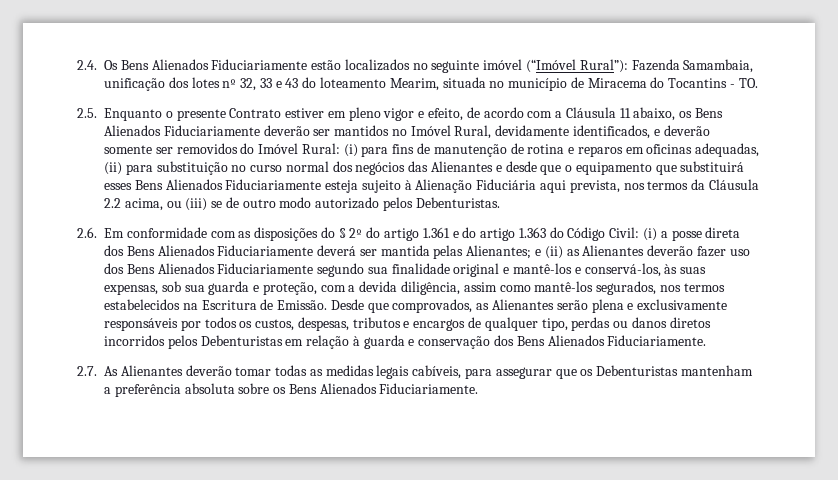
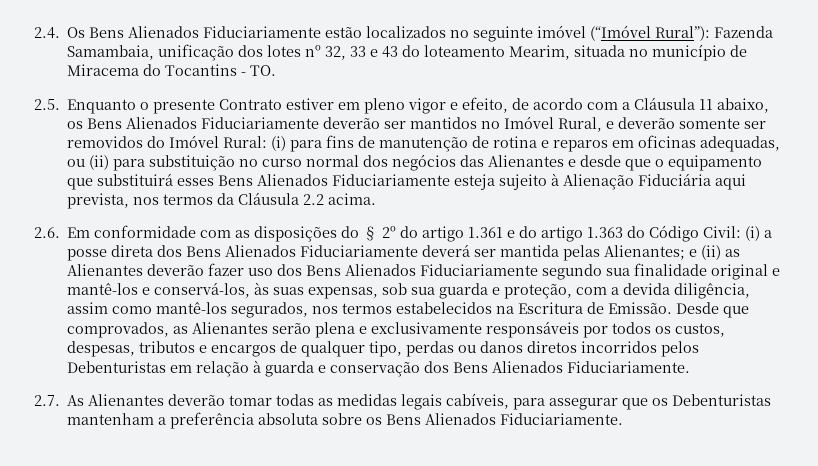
- 2.5. Enquanto o presente Contrato estiver em pleno vigor e efeito, de acordo com a Cláusula 11 abaixo, os Bens Alienados Fiduciariamente deverão ser mantidos no Imóvel Rural, devidamente identificados, e deverão somente ser removidos do Imóvel Rural:
+ 2.5. Enquanto o presente Contrato estiver em pleno vigor e efeito, de acordo com a Cláusula 11 abaixo, os Bens Alienados Fiduciariamente deverão ser mantidos no Imóvel Rural, e deverão somente ser removidos do Imóvel Rural:
- (i) para fins de manutenção de rotina e reparos em oficinas adequadas, (ii) para substituição no curso normal dos negócios das Alienantes e desde que o equipamento que substituirá esses Bens Alienados Fiduciariamente esteja sujeito à Alienação Fiduciária aqui prevista, nos termos da Cláusula 2.2 acima, ou (iii) se de outro modo autorizado pelos Debenturistas.
+ (i) para fins de manutenção de rotina e reparos em oficinas adequadas, ou (ii) para substituição no curso normal dos negócios das Alienantes e desde que o equipamento que substituirá esses Bens Alienados Fiduciariamente esteja sujeito à Alienação Fiduciária aqui prevista, nos termos da Cláusula 2.2 acima.

